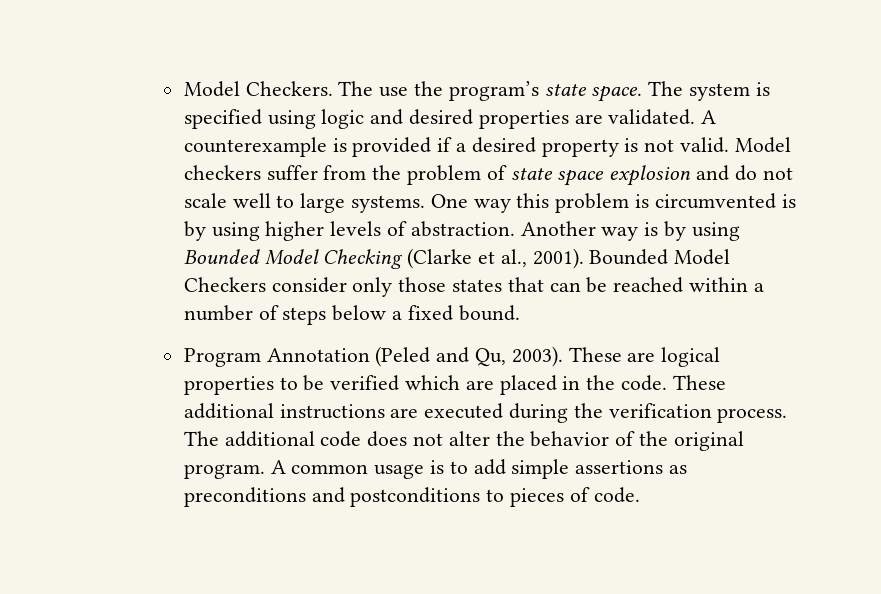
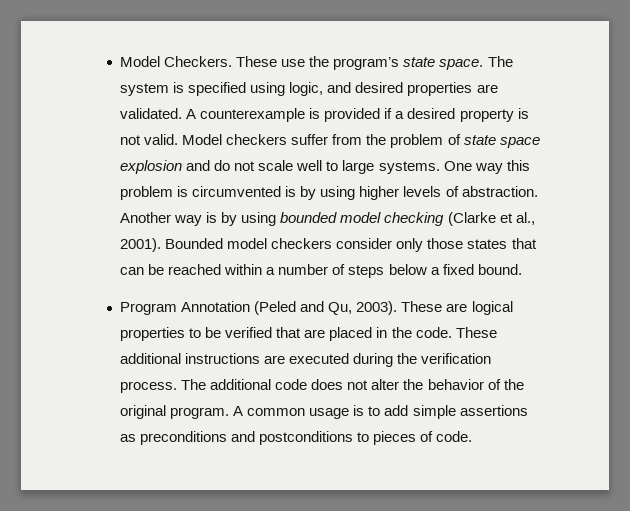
- The use the program’s state space.
+ These use the program’s state space.
- The system is specified using logic and desired properties are validated.
+ The system is specified using logic, and desired properties are validated.
- Another way is by using Bounded Model Checking (Clarke et al., 2001).
+ Another way is by using bounded model checking (Clarke et al., 2001).
- Bounded Model Checkers consider only those states that can be reached within a number of steps below a fixed bound.
+ Bounded model checkers consider only those states that can be reached within a number of steps below a fixed bound.
- These are logical properties to be verified which are placed in the code.
+ These are logical properties to be verified that are placed in the code.

